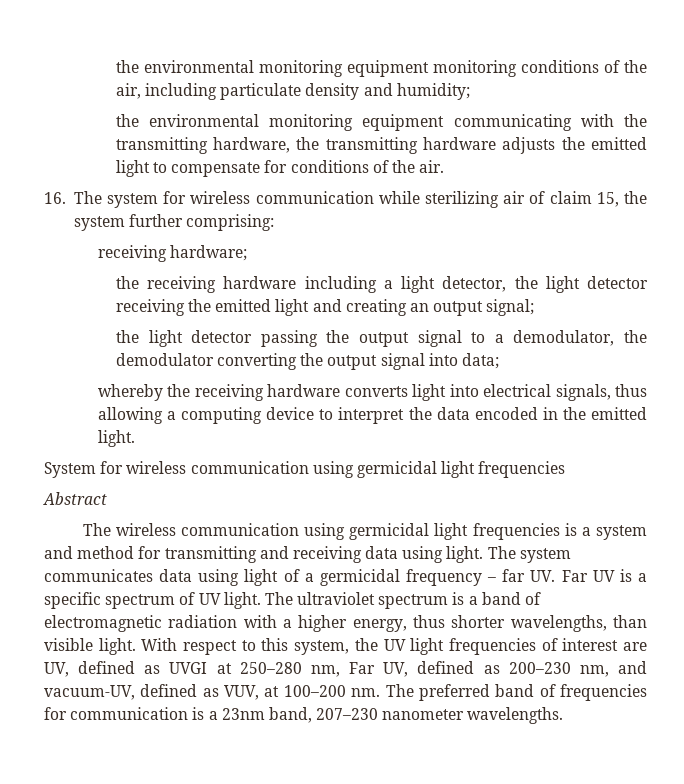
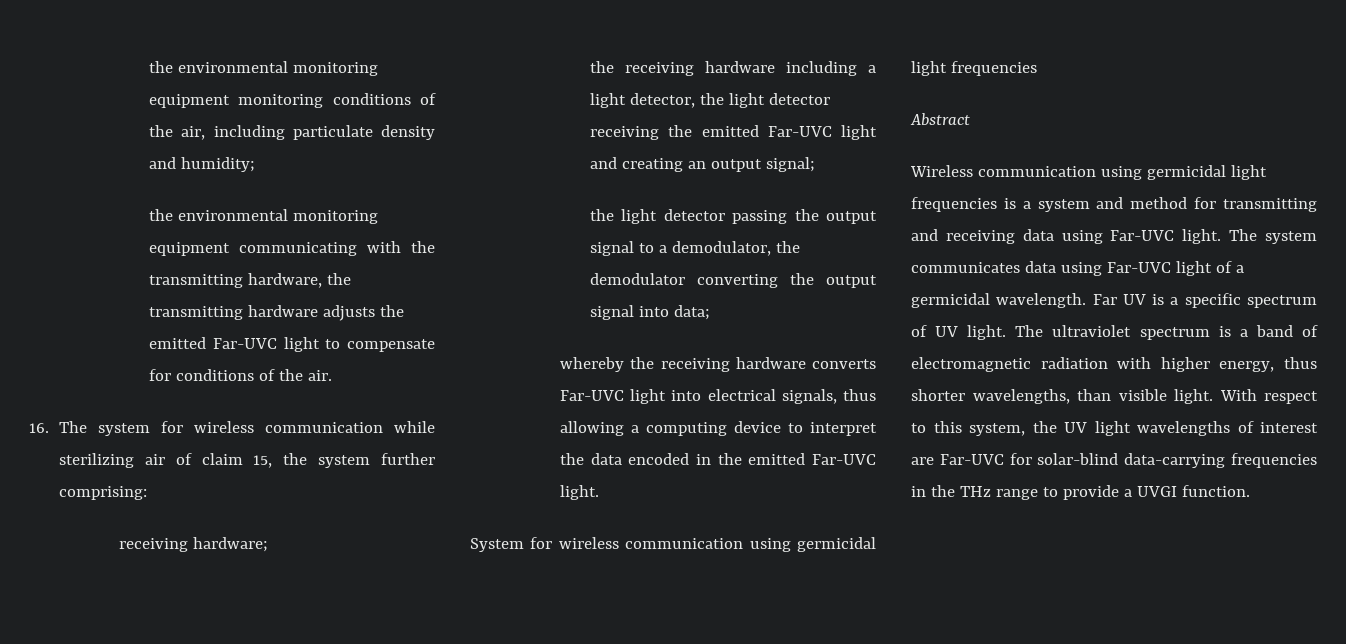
- the environmental monitoring equipment communicating with the transmitting hardware, the transmitting hardware adjusts the emitted light to compensate for conditions of the air.
+ the environmental monitoring equipment communicating with the transmitting hardware, the transmitting hardware adjusts the emitted Far-UVC light to compensate for conditions of the air.
- the receiving hardware including a light detector, the light detector receiving the emitted light and creating an output signal;
+ the receiving hardware including a light detector, the light detector receiving the emitted Far-UVC light and creating an output signal;
- whereby the receiving hardware converts light into electrical signals, thus allowing a computing device to interpret the data encoded in the emitted light.
+ whereby the receiving hardware converts Far-UVC light into electrical signals, thus allowing a computing device to interpret the data encoded in the emitted Far-UVC light.
- The wireless communication using germicidal light frequencies is a system and method for transmitting and receiving data using light.
+ Wireless communication using germicidal light frequencies is a system and method for transmitting and receiving data using Far-UVC light.
- The system communicates data using light of a germicidal frequency – far UV. Far UV is a specific spectrum of UV light.
+ The system communicates data using Far-UVC light of a germicidal wavelength. Far UV is a specific spectrum of UV light.
- The ultraviolet spectrum is a band of electromagnetic radiation with a higher energy, thus shorter wavelengths, than visible light.
+ The ultraviolet spectrum is a band of electromagnetic radiation with higher energy, thus shorter wavelengths, than visible light.
- With respect to this system, the UV light frequencies of interest are UV, defined as UVGI at 250–280 nm, Far UV, defined as 200–230 nm, and vacuum-UV, defined as VUV, at 100–200 nm. The preferred band of frequencies for communication is a 23nm band, 207–230 nanometer wavelengths.
+ With respect to this system, the UV light wavelengths of interest are Far-UVC for solar-blind data-carrying frequencies in the THz range to provide a UVGI function.

